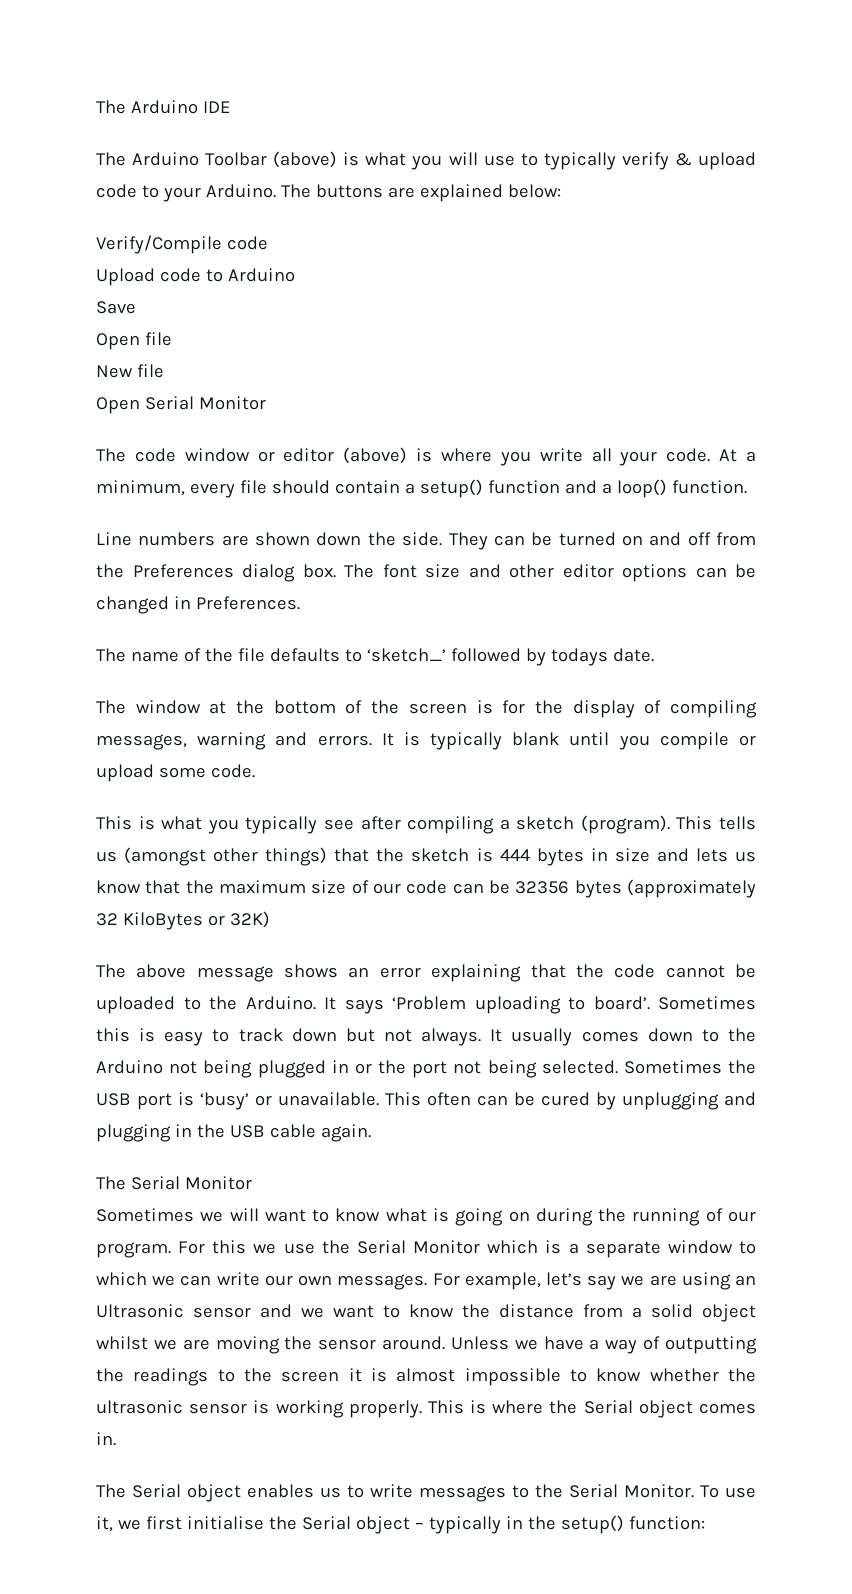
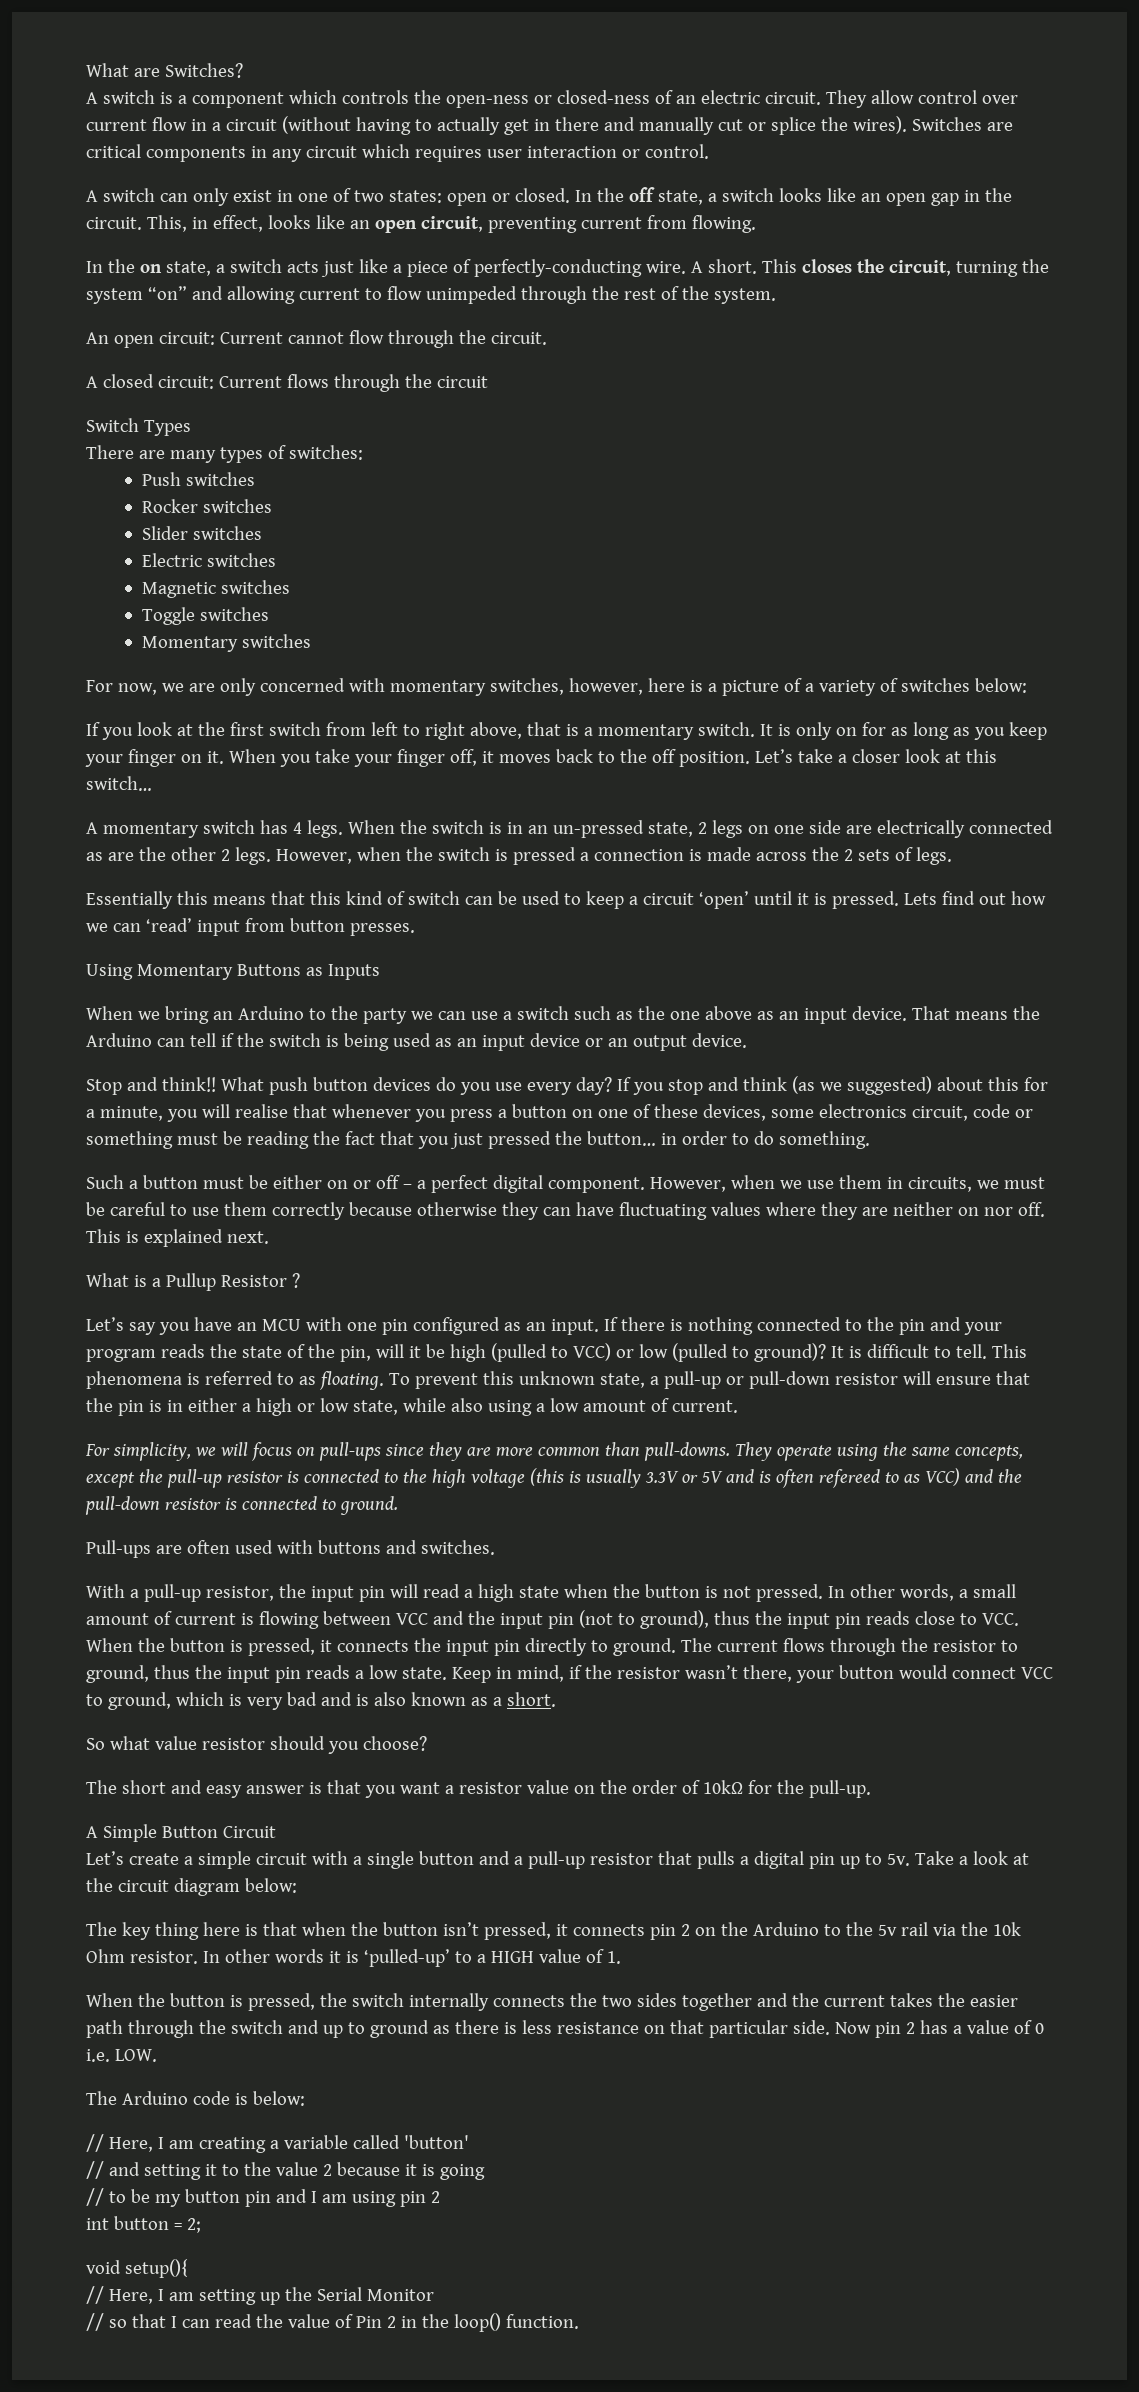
- The Arduino IDE
- The Arduino Toolbar (above) is what you will use to typically verify & upload code to your Arduino. The buttons are explained below:
- Verify/Compile code
- Upload code to Arduino
- Save
- Open file
- New file
- Open Serial Monitor
- The code window or editor (above) is where you write all your code. At a minimum, every file should contain a setup() function and a loop() function.
- Line numbers are shown down the side. They can be turned on and off from the Preferences dialog box. The font size and other editor options can be changed in Preferences.
- The name of the file defaults to ‘sketch_’ followed by todays date.
- The window at the bottom of the screen is for the display of compiling messages, warning and errors. It is typically blank until you compile or upload some code.
- This is what you typically see after compiling a sketch (program). This tells us (amongst other things) that the sketch is 444 bytes in size and lets us know that the maximum size of our code can be 32356 bytes (approximately 32 KiloBytes or 32K)
- The above message shows an error explaining that the code cannot be uploaded to the Arduino. It says ‘Problem uploading to board’. Sometimes this is easy to track down but not always. It usually comes down to the Arduino not being plugged in or the port not being selected. Sometimes the USB port is ‘busy’ or unavailable. This often can be cured by unplugging and plugging in the USB cable again.
- The Serial Monitor
- Sometimes we will want to know what is going on during the running of our program. For this we use the Serial Monitor which is a separate window to which we can write our own messages. For example, let’s say we are using an Ultrasonic sensor and we want to know the distance from a solid object whilst we are moving the sensor around. Unless we have a way of outputting the readings to the screen it is almost impossible to know whether the ultrasonic sensor is working properly. This is where the Serial object comes in.
- The Serial object enables us to write messages to the Serial Monitor. To use it, we first initialise the Serial object – typically in the setup() function:
+ What are Switches?
+ A switch is a component which controls the open-ness or closed-ness of an electric circuit. They allow control over current flow in a circuit (without having to actually get in there and manually cut or splice the wires). Switches are critical components in any circuit which requires user interaction or control.
+ A switch can only exist in one of two states: open or closed. In the off state, a switch looks like an open gap in the circuit. This, in effect, looks like an open circuit, preventing current from flowing.
+ In the on state, a switch acts just like a piece of perfectly-conducting wire. A short. This closes the circuit, turning the system “on” and allowing current to flow unimpeded through the rest of the system.
+ An open circuit: Current cannot flow through the circuit.
+ A closed circuit: Current flows through the circuit
+ Switch Types
+ There are many types of switches:
+ Push switches
+ Rocker switches
+ Slider switches
+ Electric switches
+ Magnetic switches
+ Toggle switches
+ Momentary switches
+ For now, we are only concerned with momentary switches, however, here is a picture of a variety of switches below:
+ If you look at the first switch from left to right above, that is a momentary switch. It is only on for as long as you keep your finger on it. When you take your finger off, it moves back to the off position. Let’s take a closer look at this switch…
+ A momentary switch has 4 legs. When the switch is in an un-pressed state, 2 legs on one side are electrically connected as are the other 2 legs. However, when the switch is pressed a connection is made across the 2 sets of legs.
+ Essentially this means that this kind of switch can be used to keep a circuit ‘open’ until it is pressed. Lets find out how we can ‘read’ input from button presses.
+ Using Momentary Buttons as Inputs
+ When we bring an Arduino to the party we can use a switch such as the one above as an input device. That means the Arduino can tell if the switch is being used as an input device or an output device.
+ Stop and think!! What push button devices do you use every day? If you stop and think (as we suggested) about this for a minute, you will realise that whenever you press a button on one of these devices, some electronics circuit, code or something must be reading the fact that you just pressed the button… in order to do something.
+ Such a button must be either on or off – a perfect digital component. However, when we use them in circuits, we must be careful to use them correctly because otherwise they can have fluctuating values where they are neither on nor off. This is explained next.
+ What is a Pullup Resistor ?
+ Let’s say you have an MCU with one pin configured as an input. If there is nothing connected to the pin and your program reads the state of the pin, will it be high (pulled to VCC) or low (pulled to ground)? It is difficult to tell. This phenomena is referred to as floating. To prevent this unknown state, a pull-up or pull-down resistor will ensure that the pin is in either a high or low state, while also using a low amount of current.
+ For simplicity, we will focus on pull-ups since they are more common than pull-downs. They operate using the same concepts, except the pull-up resistor is connected to the high voltage (this is usually 3.3V or 5V and is often refereed to as VCC) and the pull-down resistor is connected to ground.
+ Pull-ups are often used with buttons and switches.
+ With a pull-up resistor, the input pin will read a high state when the button is not pressed. In other words, a small amount of current is flowing between VCC and the input pin (not to ground), thus the input pin reads close to VCC. When the button is pressed, it connects the input pin directly to ground. The current flows through the resistor to ground, thus the input pin reads a low state. Keep in mind, if the resistor wasn’t there, your button would connect VCC to ground, which is very bad and is also known as a short.
+ So what value resistor should you choose?
+ The short and easy answer is that you want a resistor value on the order of 10kΩ for the pull-up.
+ A Simple Button Circuit
+ Let’s create a simple circuit with a single button and a pull-up resistor that pulls a digital pin up to 5v. Take a look at the circuit diagram below:
+ The key thing here is that when the button isn’t pressed, it connects pin 2 on the Arduino to the 5v rail via the 10k Ohm resistor. In other words it is ‘pulled-up’ to a HIGH value of 1.
+ When the button is pressed, the switch internally connects the two sides together and the current takes the easier path through the switch and up to ground as there is less resistance on that particular side. Now pin 2 has a value of 0 i.e. LOW.
+ The Arduino code is below:
+ // Here, I am creating a variable called 'button'
+ // and setting it to the value 2 because it is going
+ // to be my button pin and I am using pin 2
+ int button = 2;
+ void setup(){
+ // Here, I am setting up the Serial Monitor
+ // so that I can read the value of Pin 2 in the loop() function.

